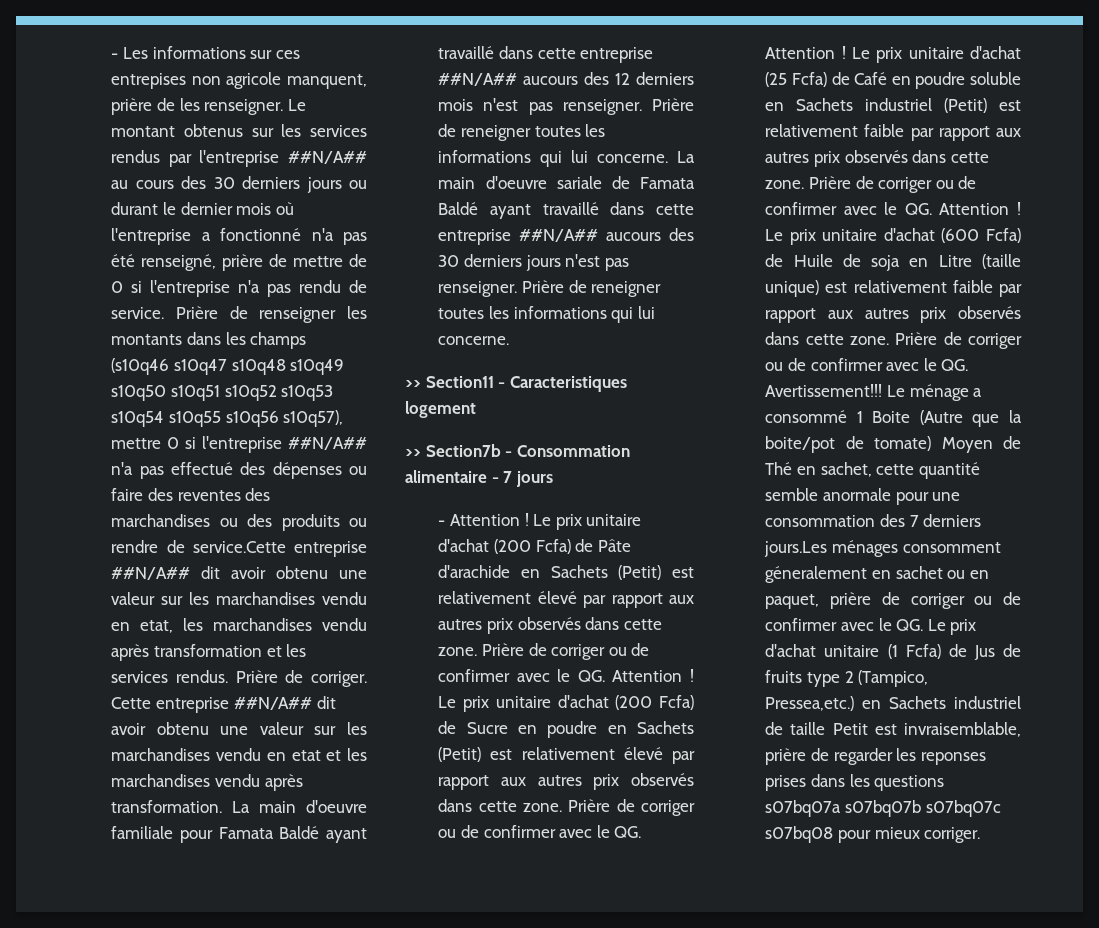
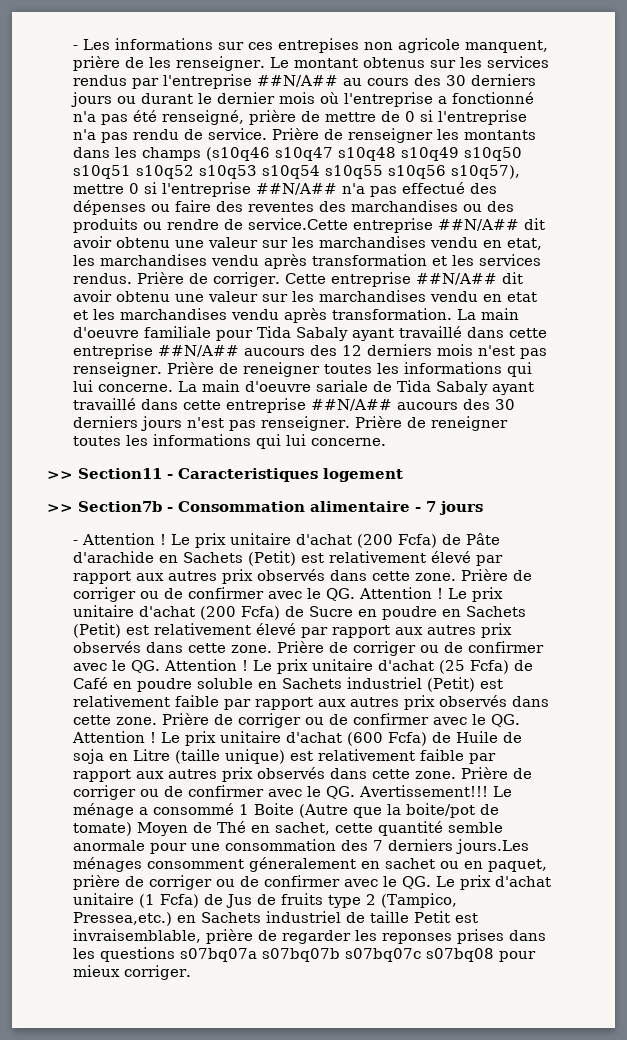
- La main d'oeuvre familiale pour Famata Baldé ayant travaillé dans cette entreprise ##N/A## aucours des 12 derniers mois n'est pas renseigner.
+ La main d'oeuvre familiale pour Tida Sabaly ayant travaillé dans cette entreprise ##N/A## aucours des 12 derniers mois n'est pas renseigner.
- La main d'oeuvre sariale de Famata Baldé ayant travaillé dans cette entreprise ##N/A## aucours des 30 derniers jours n'est pas renseigner.
+ La main d'oeuvre sariale de Tida Sabaly ayant travaillé dans cette entreprise ##N/A## aucours des 30 derniers jours n'est pas renseigner.

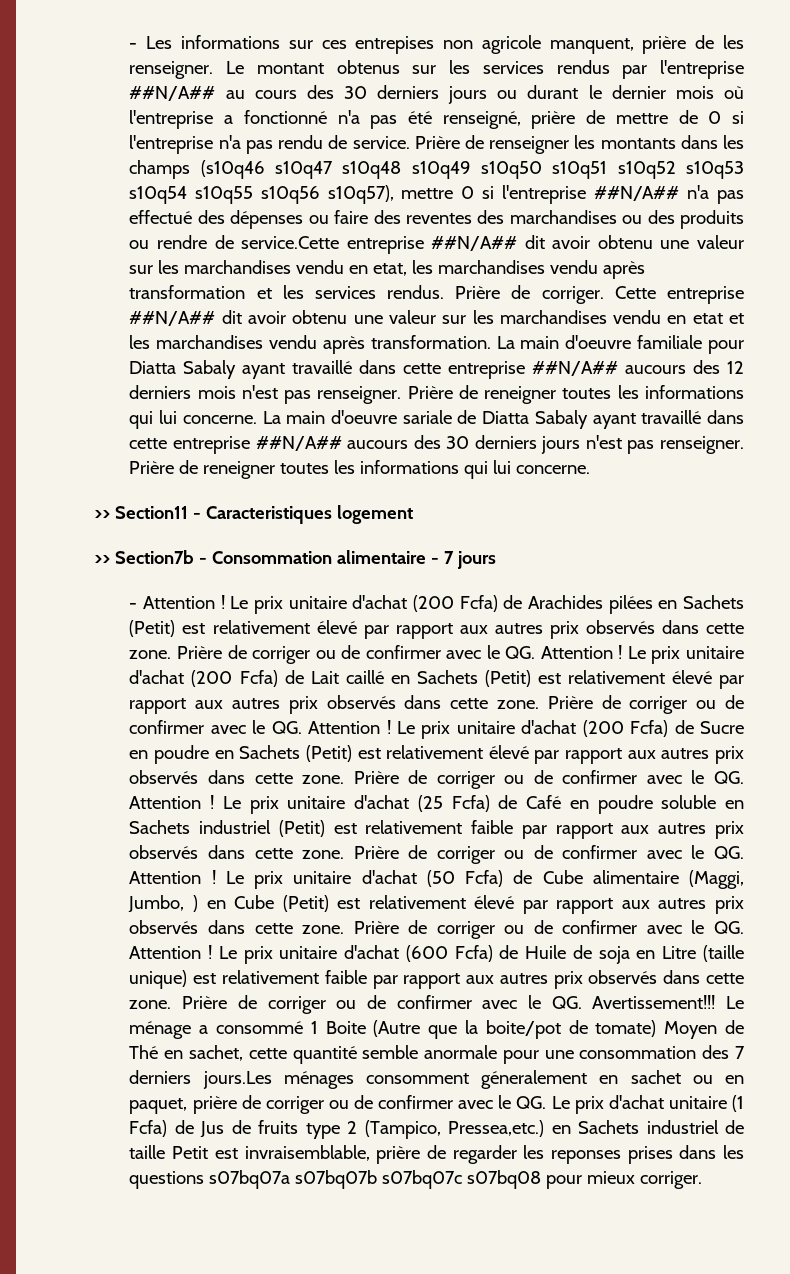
- La main d'oeuvre familiale pour Tida Sabaly ayant travaillé dans cette entreprise ##N/A## aucours des 12 derniers mois n'est pas renseigner.
+ La main d'oeuvre familiale pour Diatta Sabaly ayant travaillé dans cette entreprise ##N/A## aucours des 12 derniers mois n'est pas renseigner.
- La main d'oeuvre sariale de Tida Sabaly ayant travaillé dans cette entreprise ##N/A## aucours des 30 derniers jours n'est pas renseigner.
+ La main d'oeuvre sariale de Diatta Sabaly ayant travaillé dans cette entreprise ##N/A## aucours des 30 derniers jours n'est pas renseigner.
- Le prix unitaire d'achat (200 Fcfa) de Pâte d'arachide en Sachets (Petit) est relativement élevé par rapport aux autres prix observés dans cette zone.
+ Le prix unitaire d'achat (200 Fcfa) de Arachides pilées en Sachets (Petit) est relativement élevé par rapport aux autres prix observés dans cette zone. Prière de corriger ou de confirmer avec le QG. Attention ! Le prix unitaire d'achat (200 Fcfa) de Lait caillé en Sachets (Petit) est relativement élevé par rapport aux autres prix observés dans cette zone.
- Le prix unitaire d'achat (600 Fcfa) de Huile de soja en Litre (taille unique) est relativement faible par rapport aux autres prix observés dans cette zone.
+ Le prix unitaire d'achat (50 Fcfa) de Cube alimentaire (Maggi, Jumbo, ) en Cube (Petit) est relativement élevé par rapport aux autres prix observés dans cette zone. Prière de corriger ou de confirmer avec le QG. Attention ! Le prix unitaire d'achat (600 Fcfa) de Huile de soja en Litre (taille unique) est relativement faible par rapport aux autres prix observés dans cette zone.

